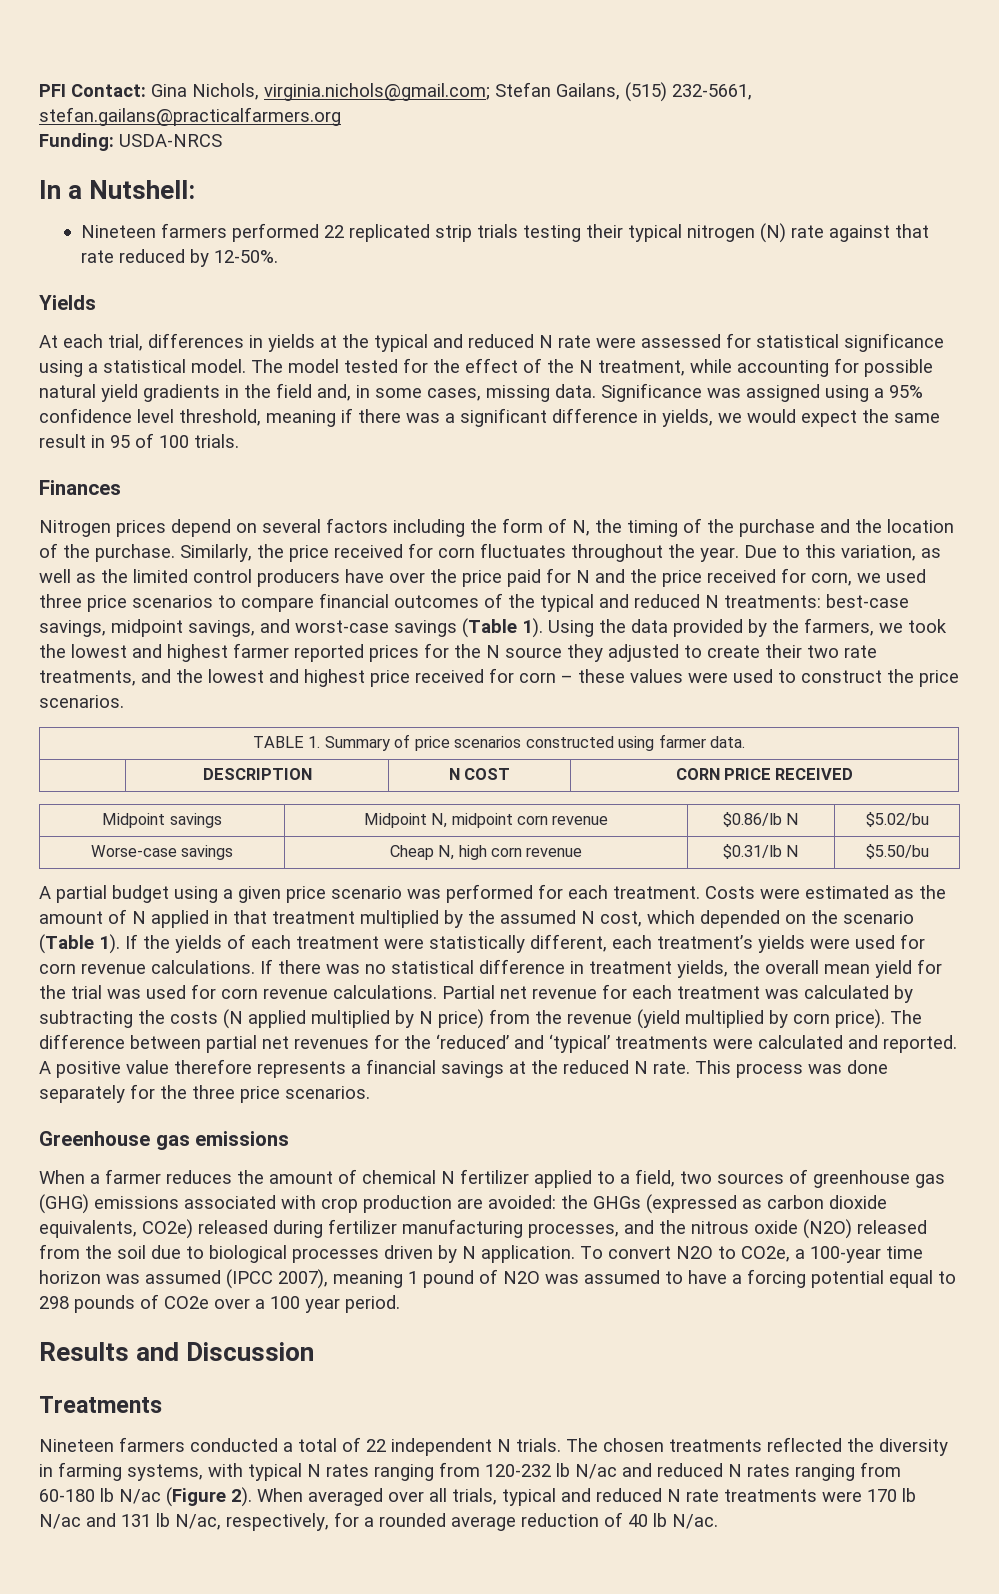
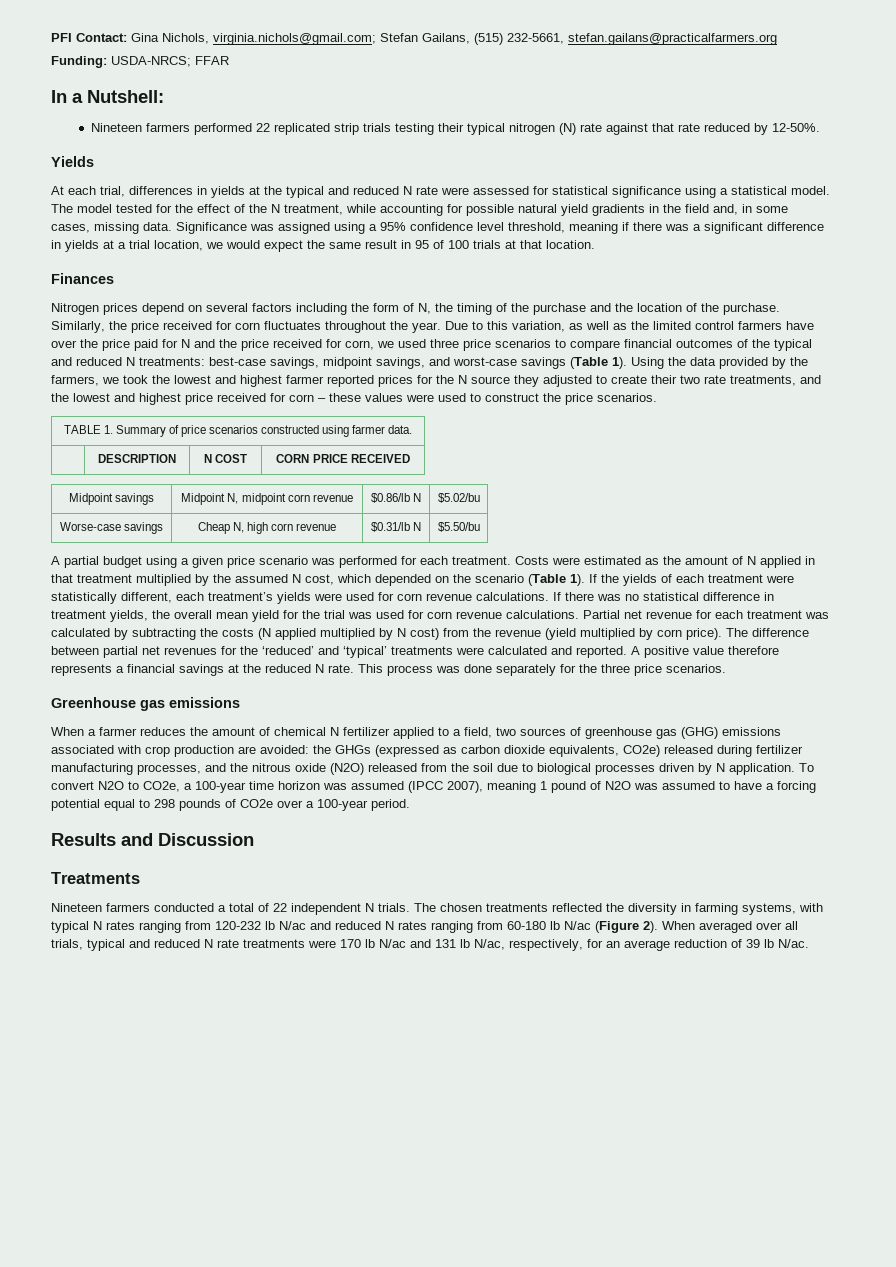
- Funding: USDA-NRCS
+ Funding: USDA-NRCS; FFAR
- Significance was assigned using a 95% confidence level threshold, meaning if there was a significant difference in yields, we would expect the same result in 95 of 100 trials.
+ Significance was assigned using a 95% confidence level threshold, meaning if there was a significant difference in yields at a trial location, we would expect the same result in 95 of 100 trials at that location.
- Due to this variation, as well as the limited control producers have over the price paid for N and the price received for corn, we used three price scenarios to compare financial outcomes of the typical and reduced N treatments: best-case savings, midpoint savings, and worst-case savings (Table 1).
+ Due to this variation, as well as the limited control farmers have over the price paid for N and the price received for corn, we used three price scenarios to compare financial outcomes of the typical and reduced N treatments: best-case savings, midpoint savings, and worst-case savings (Table 1).
- Partial net revenue for each treatment was calculated by subtracting the costs (N applied multiplied by N price) from the revenue (yield multiplied by corn price).
+ Partial net revenue for each treatment was calculated by subtracting the costs (N applied multiplied by N cost) from the revenue (yield multiplied by corn price).
- To convert N2O to CO2e, a 100-year time horizon was assumed (IPCC 2007), meaning 1 pound of N2O was assumed to have a forcing potential equal to 298 pounds of CO2e over a 100 year period.
+ To convert N2O to CO2e, a 100-year time horizon was assumed (IPCC 2007), meaning 1 pound of N2O was assumed to have a forcing potential equal to 298 pounds of CO2e over a 100-year period.
- When averaged over all trials, typical and reduced N rate treatments were 170 lb N/ac and 131 lb N/ac, respectively, for a rounded average reduction of 40 lb N/ac.
+ When averaged over all trials, typical and reduced N rate treatments were 170 lb N/ac and 131 lb N/ac, respectively, for an average reduction of 39 lb N/ac.

